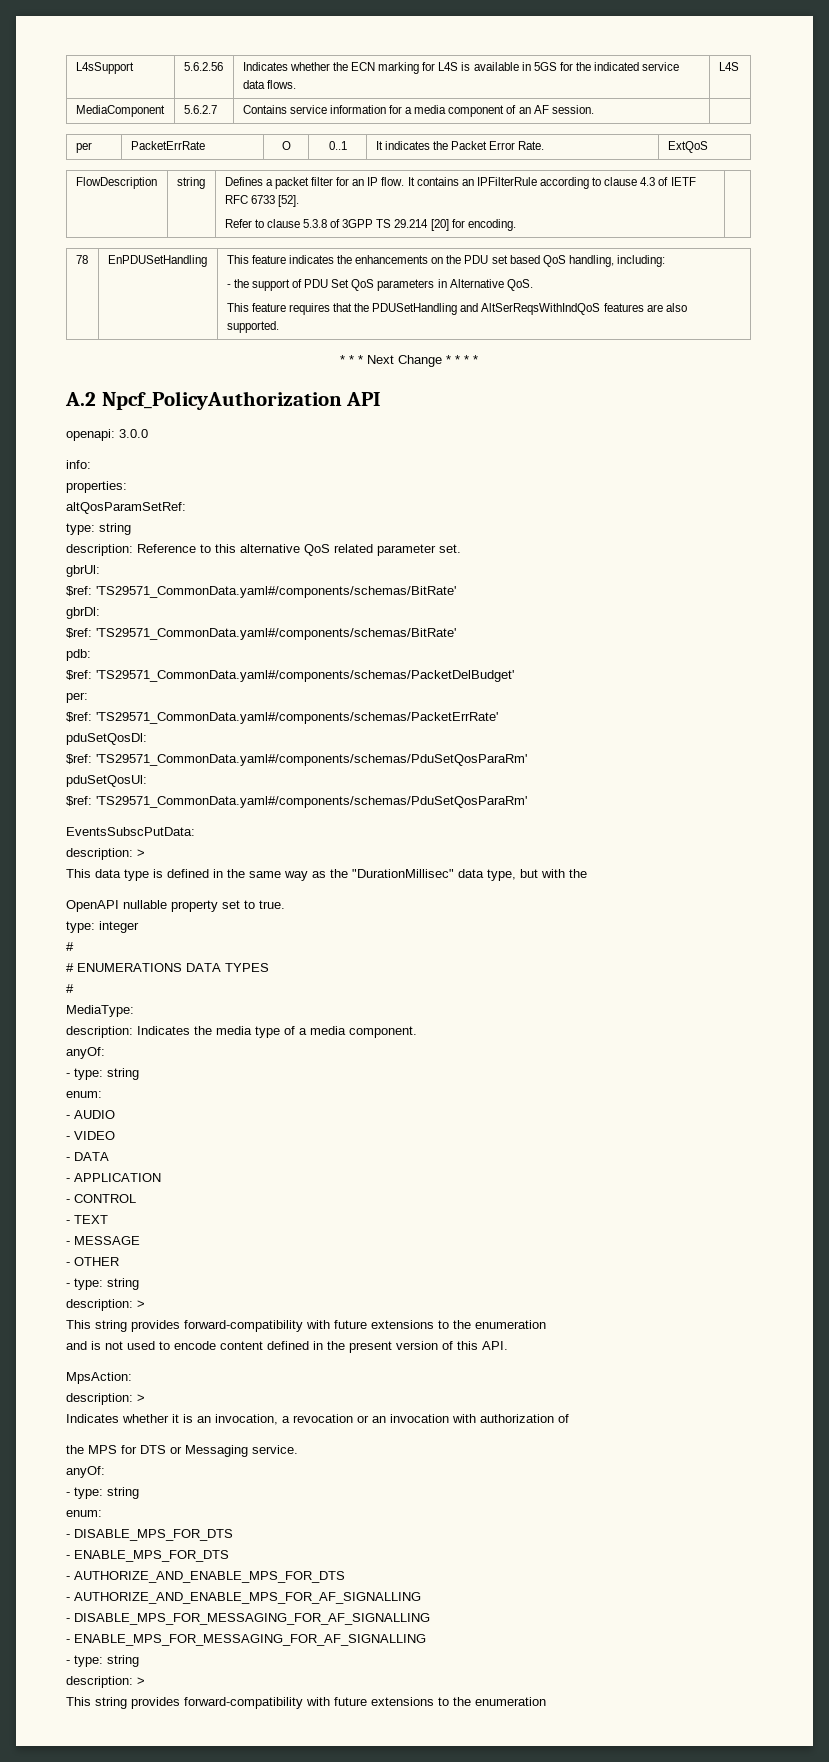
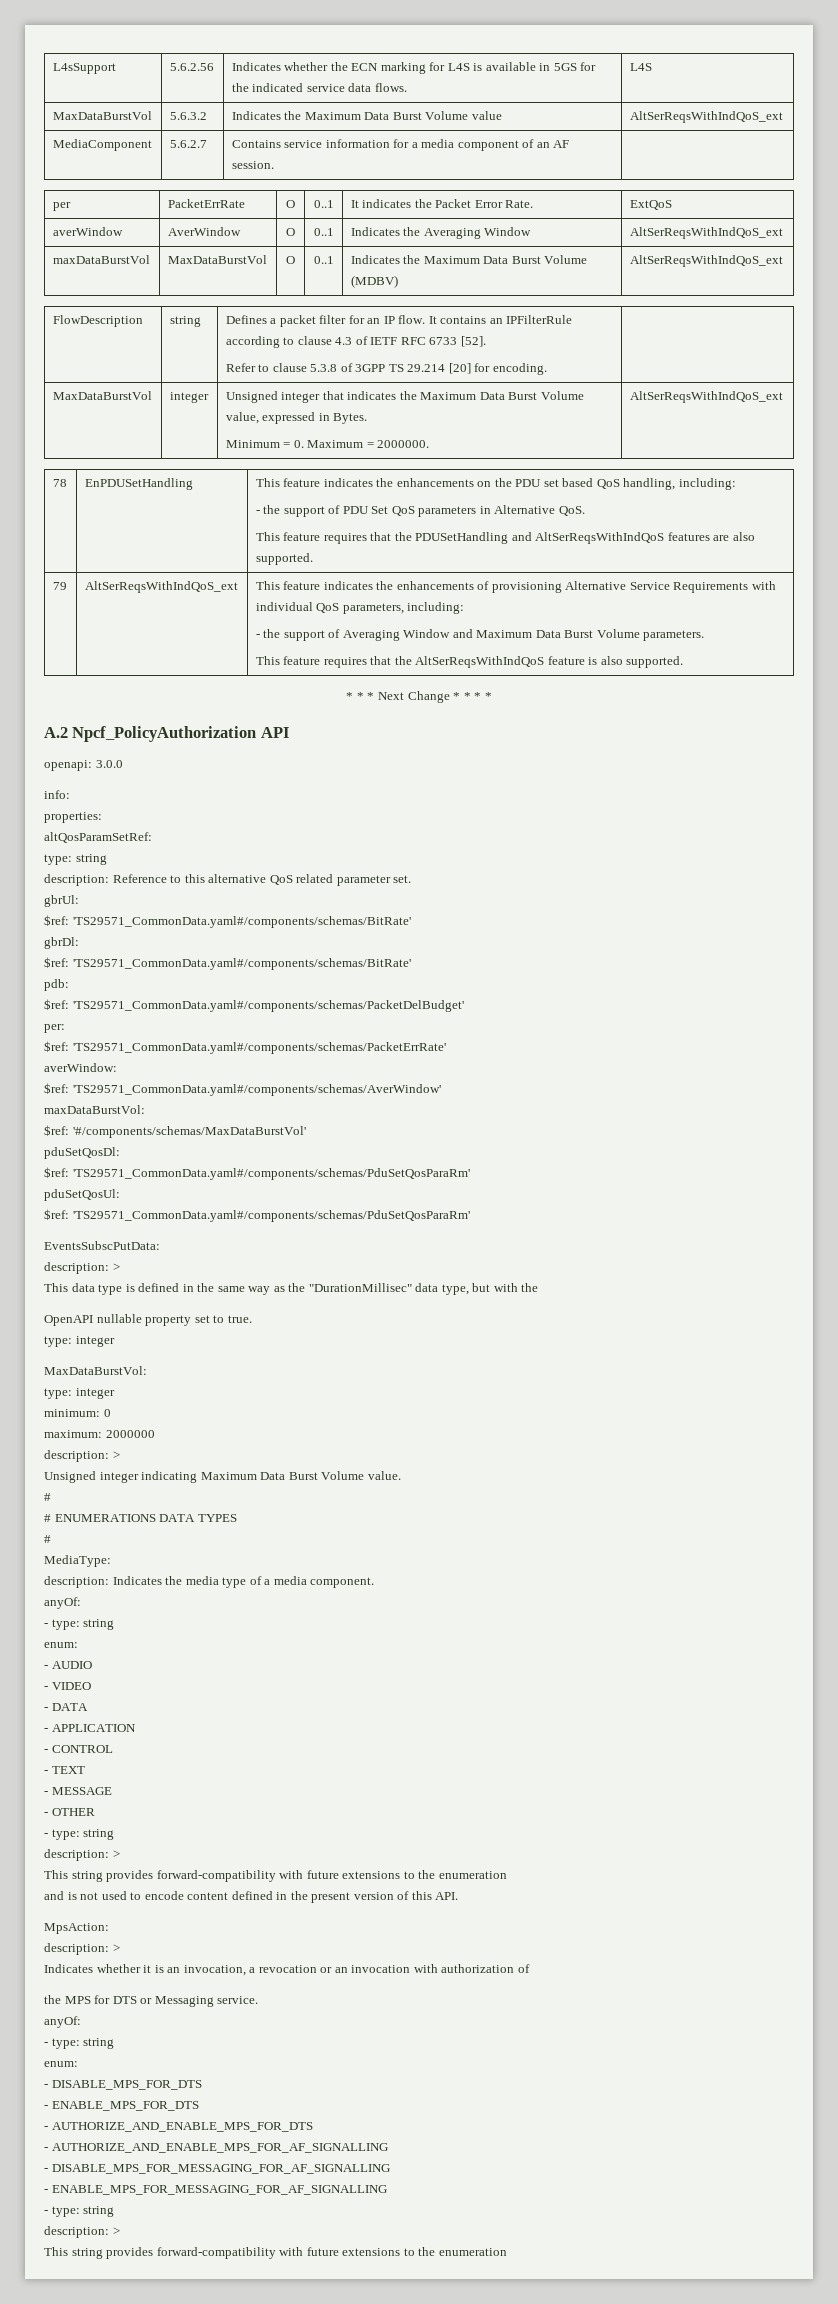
+ MaxDataBurstVol | 5.6.3.2 | Indicates the Maximum Data Burst Volume value | AltSerReqsWithIndQoS_ext
+ averWindow | AverWindow | O | 0..1 | Indicates the Averaging Window | AltSerReqsWithIndQoS_ext
+ maxDataBurstVol | MaxDataBurstVol | O | 0..1 | Indicates the Maximum Data Burst Volume (MDBV) | AltSerReqsWithIndQoS_ext
+ MaxDataBurstVol | integer | Unsigned integer that indicates the Maximum Data Burst Volume value, expressed in Bytes.
+ Minimum = 0. Maximum = 2000000. | AltSerReqsWithIndQoS_ext
+ 79 | AltSerReqsWithIndQoS_ext | This feature indicates the enhancements of provisioning Alternative Service Requirements with individual QoS parameters, including:
+ - the support of Averaging Window and Maximum Data Burst Volume parameters.
+ This feature requires that the AltSerReqsWithIndQoS feature is also supported.
+ averWindow:
+ $ref: 'TS29571_CommonData.yaml#/components/schemas/AverWindow'
+ maxDataBurstVol:
+ $ref: '#/components/schemas/MaxDataBurstVol'
+ MaxDataBurstVol:
+ type: integer
+ minimum: 0
+ maximum: 2000000
+ description: >
+ Unsigned integer indicating Maximum Data Burst Volume value.

